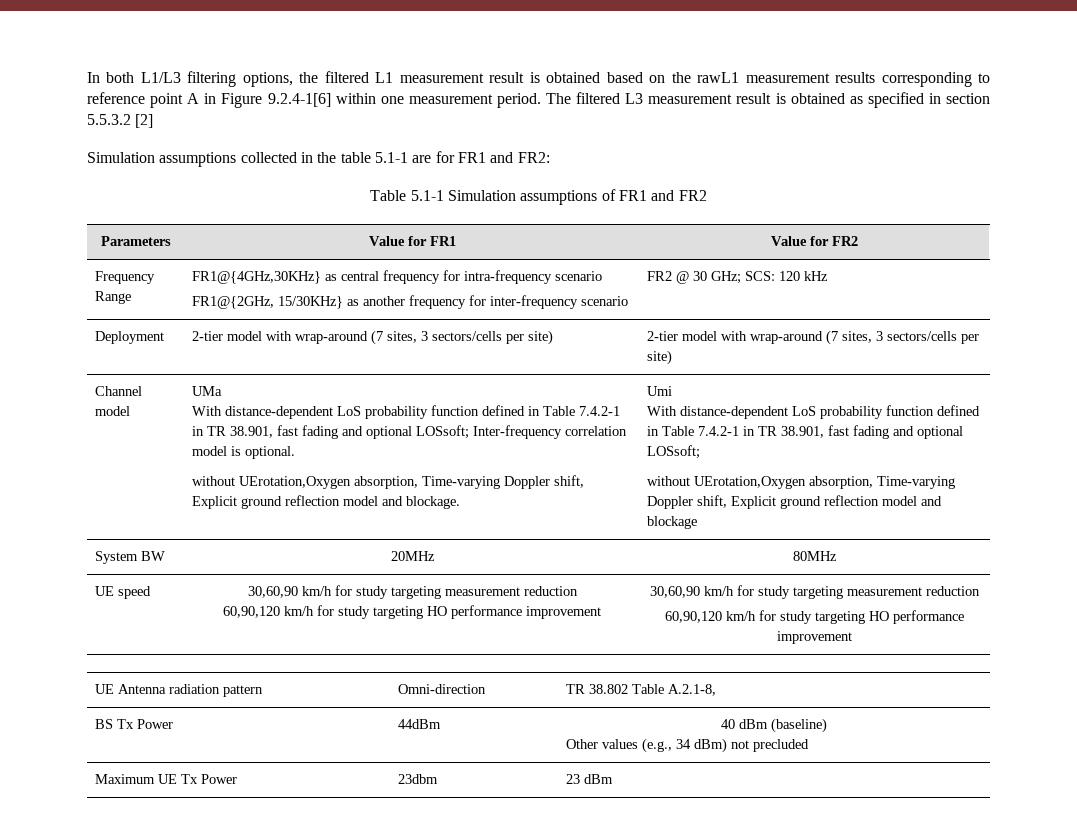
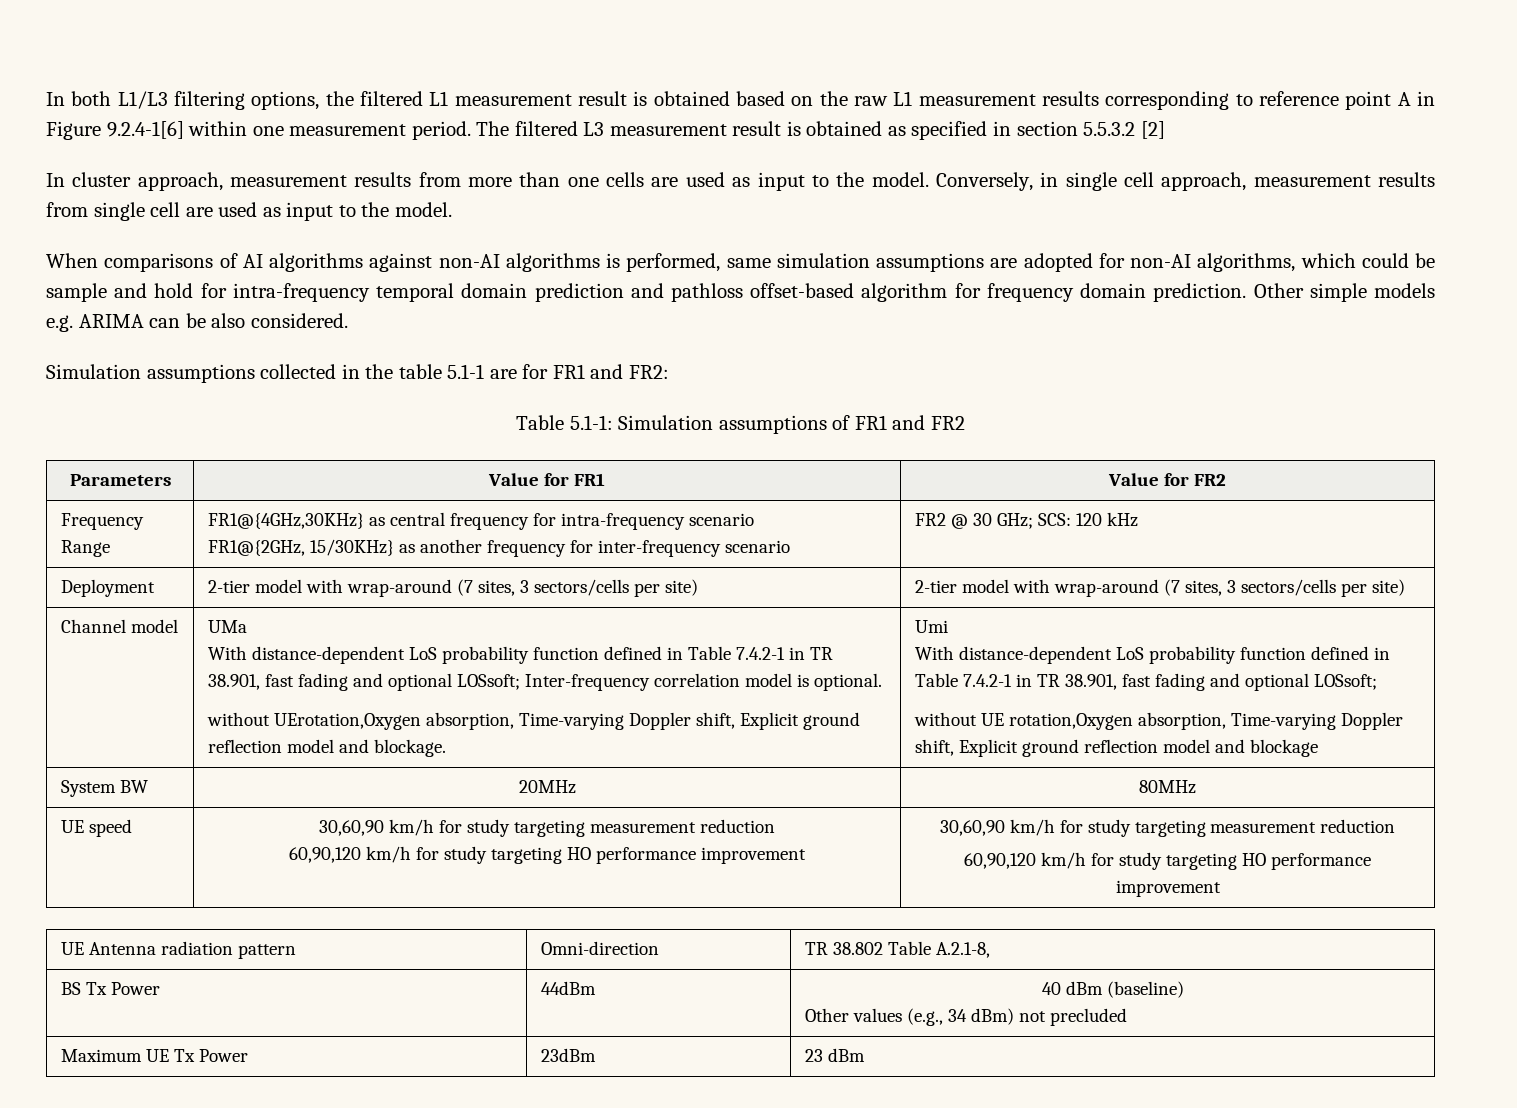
- In both L1/L3 filtering options, the filtered L1 measurement result is obtained based on the rawL1 measurement results corresponding to reference point A in Figure 9.2.4-1[6] within one measurement period.
+ In both L1/L3 filtering options, the filtered L1 measurement result is obtained based on the raw L1 measurement results corresponding to reference point A in Figure 9.2.4-1[6] within one measurement period.
+ In cluster approach, measurement results from more than one cells are used as input to the model. Conversely, in single cell approach, measurement results from single cell are used as input to the model.
+ When comparisons of AI algorithms against non-AI algorithms is performed, same simulation assumptions are adopted for non-AI algorithms, which could be sample and hold for intra-frequency temporal domain prediction and pathloss offset-based algorithm for frequency domain prediction. Other simple models e.g. ARIMA can be also considered.
- Table 5.1-1 Simulation assumptions of FR1 and FR2
+ Table 5.1-1: Simulation assumptions of FR1 and FR2
- without UErotation,Oxygen absorption, Time-varying Doppler shift, Explicit ground reflection model and blockage
+ without UE rotation,Oxygen absorption, Time-varying Doppler shift, Explicit ground reflection model and blockage
- Maximum UE Tx Power | 23dbm | 23 dBm
+ Maximum UE Tx Power | 23dBm | 23 dBm

